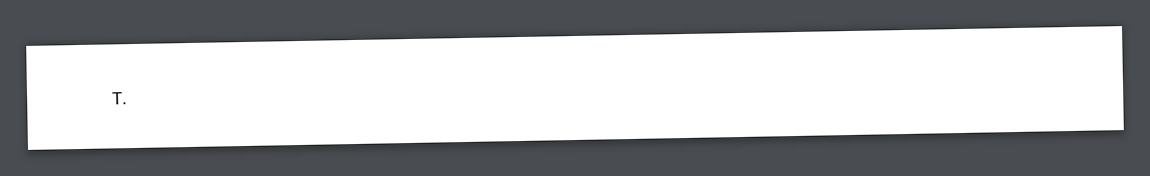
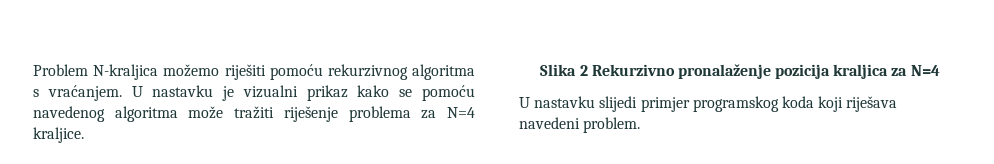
- T.
+ Problem N-kraljica možemo riješiti pomoću rekurzivnog algoritma s vraćanjem. U nastavku je vizualni prikaz kako se pomoću navedenog algoritma može tražiti riješenje problema za N=4 kraljice.
+ Slika 2 Rekurzivno pronalaženje pozicija kraljica za N=4
+ U nastavku slijedi primjer programskog koda koji riješava navedeni problem.

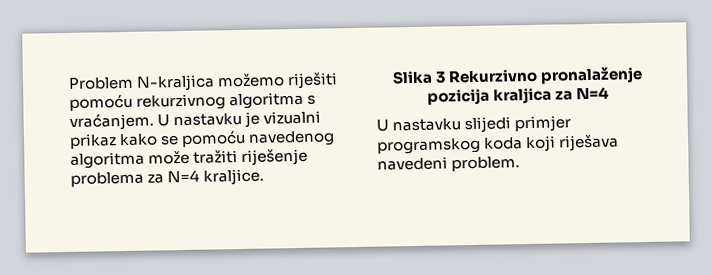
- Slika 2 Rekurzivno pronalaženje pozicija kraljica za N=4
+ Slika 3 Rekurzivno pronalaženje pozicija kraljica za N=4

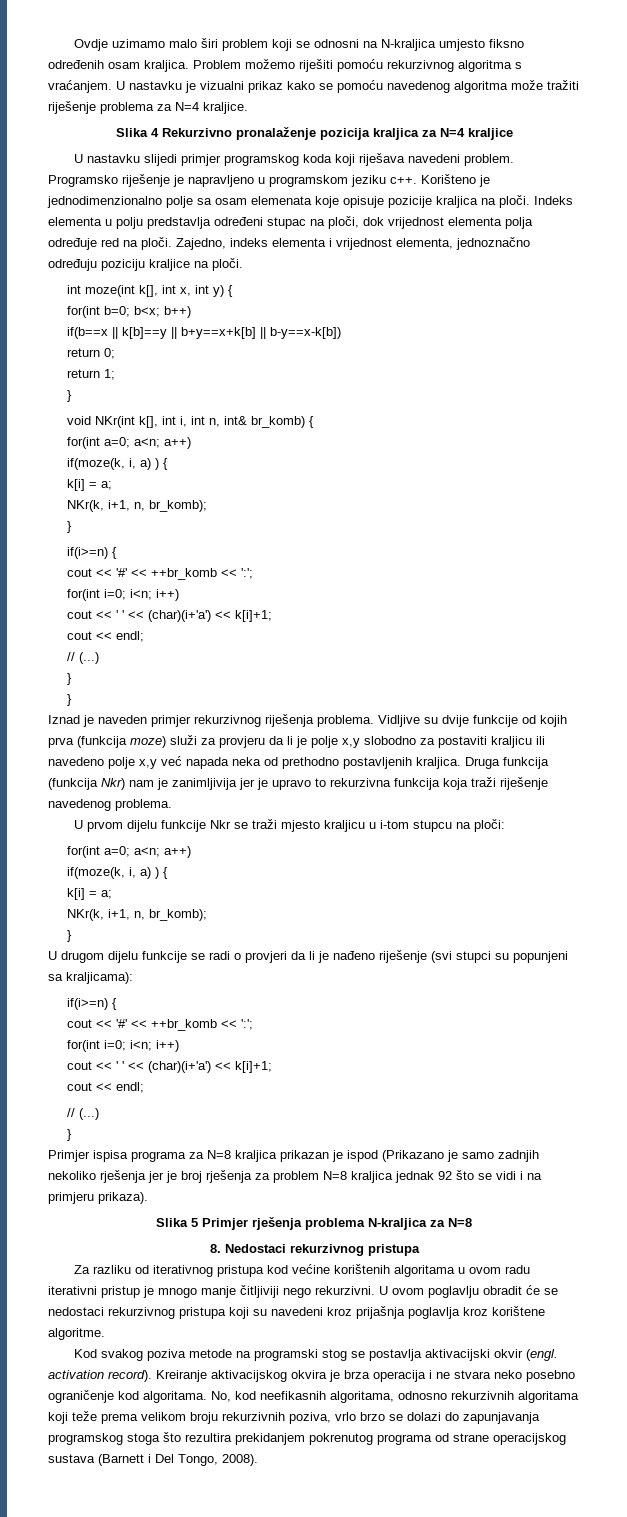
- Problem N-kraljica možemo riješiti pomoću rekurzivnog algoritma s vraćanjem.
+ Ovdje uzimamo malo širi problem koji se odnosni na N-kraljica umjesto fiksno određenih osam kraljica. Problem možemo riješiti pomoću rekurzivnog algoritma s vraćanjem.
- Slika 3 Rekurzivno pronalaženje pozicija kraljica za N=4
+ Slika 4 Rekurzivno pronalaženje pozicija kraljica za N=4 kraljice
+ Programsko riješenje je napravljeno u programskom jeziku c++. Korišteno je jednodimenzionalno polje sa osam elemenata koje opisuje pozicije kraljica na ploči. Indeks elementa u polju predstavlja određeni stupac na ploči, dok vrijednost elementa polja određuje red na ploči. Zajedno, indeks elementa i vrijednost elementa, jednoznačno određuju poziciju kraljice na ploči.
+ int moze(int k[], int x, int y) {
+ for(int b=0; b<x; b++)
+ if(b==x || k[b]==y || b+y==x+k[b] || b-y==x-k[b])
+ return 0;
+ return 1;
+ }
+ void NKr(int k[], int i, int n, int& br_komb) {
+ for(int a=0; a<n; a++)
+ if(moze(k, i, a) ) {
+ k[i] = a;
+ NKr(k, i+1, n, br_komb);
+ }
+ if(i>=n) {
+ cout << '#' << ++br_komb << ':';
+ for(int i=0; i<n; i++)
+ cout << ' ' << (char)(i+'a') << k[i]+1;
+ cout << endl;
+ // (...)
+ }
+ }
+ Iznad je naveden primjer rekurzivnog riješenja problema. Vidljive su dvije funkcije od kojih prva (funkcija moze) služi za provjeru da li je polje x,y slobodno za postaviti kraljicu ili navedeno polje x,y već napada neka od prethodno postavljenih kraljica. Druga funkcija (funkcija Nkr) nam je zanimljivija jer je upravo to rekurzivna funkcija koja traži riješenje navedenog problema.
+ U prvom dijelu funkcije Nkr se traži mjesto kraljicu u i-tom stupcu na ploči:
+ for(int a=0; a<n; a++)
+ if(moze(k, i, a) ) {
+ k[i] = a;
+ NKr(k, i+1, n, br_komb);
+ }
+ U drugom dijelu funkcije se radi o provjeri da li je nađeno riješenje (svi stupci su popunjeni sa kraljicama):
+ if(i>=n) {
+ cout << '#' << ++br_komb << ':';
+ for(int i=0; i<n; i++)
+ cout << ' ' << (char)(i+'a') << k[i]+1;
+ cout << endl;
+ // (...)
+ }
+ Primjer ispisa programa za N=8 kraljica prikazan je ispod (Prikazano je samo zadnjih nekoliko rješenja jer je broj rješenja za problem N=8 kraljica jednak 92 što se vidi i na primjeru prikaza).
+ Slika 5 Primjer rješenja problema N-kraljica za N=8
+ 8. Nedostaci rekurzivnog pristupa
+ Za razliku od iterativnog pristupa kod većine korištenih algoritama u ovom radu iterativni pristup je mnogo manje čitljiviji nego rekurzivni. U ovom poglavlju obradit će se nedostaci rekurzivnog pristupa koji su navedeni kroz prijašnja poglavlja kroz korištene algoritme.
+ Kod svakog poziva metode na programski stog se postavlja aktivacijski okvir (engl. activation record). Kreiranje aktivacijskog okvira je brza operacija i ne stvara neko posebno ograničenje kod algoritama. No, kod neefikasnih algoritama, odnosno rekurzivnih algoritama koji teže prema velikom broju rekurzivnih poziva, vrlo brzo se dolazi do zapunjavanja programskog stoga što rezultira prekidanjem pokrenutog programa od strane operacijskog sustava (Barnett i Del Tongo, 2008).

